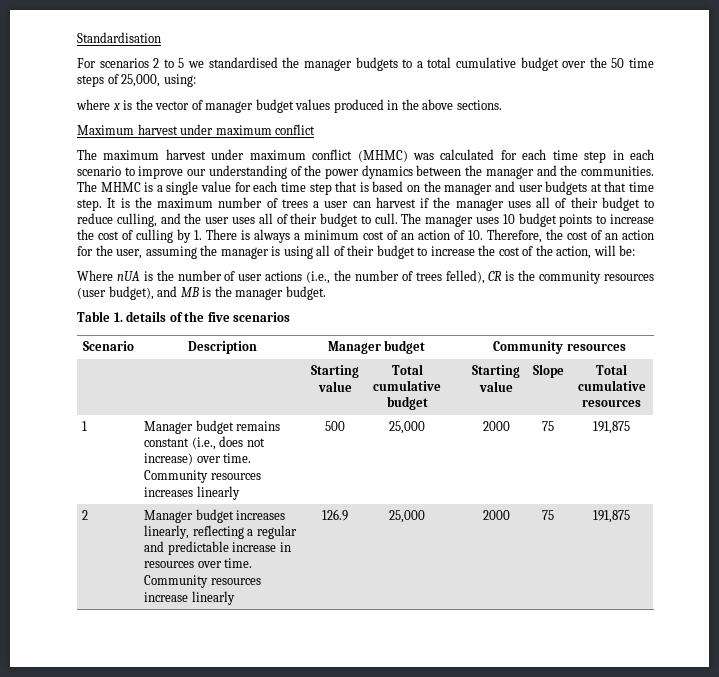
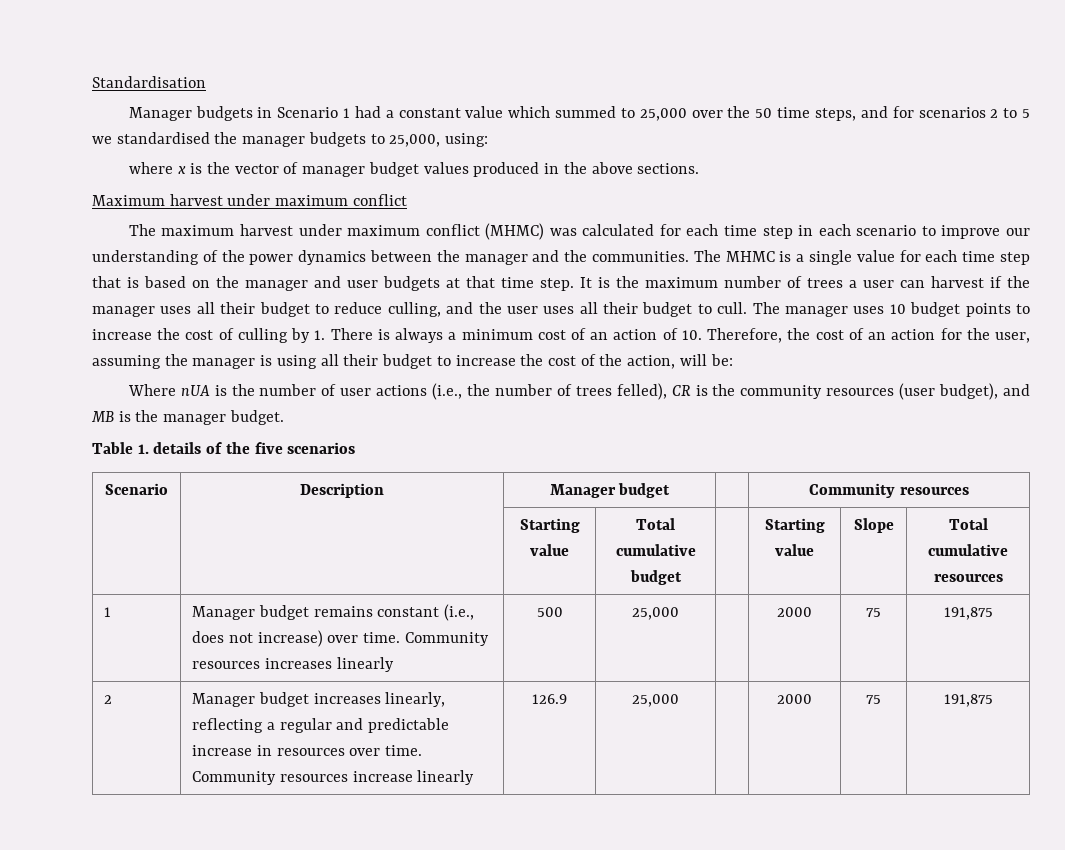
- For scenarios 2 to 5 we standardised the manager budgets to a total cumulative budget over the 50 time steps of 25,000, using:
+ Manager budgets in Scenario 1 had a constant value which summed to 25,000 over the 50 time steps, and for scenarios 2 to 5 we standardised the manager budgets to 25,000, using:
- It is the maximum number of trees a user can harvest if the manager uses all of their budget to reduce culling, and the user uses all of their budget to cull.
+ It is the maximum number of trees a user can harvest if the manager uses all their budget to reduce culling, and the user uses all their budget to cull.
- The manager uses 10 budget points to increase the cost of culling by 1. There is always a minimum cost of an action of 10. Therefore, the cost of an action for the user, assuming the manager is using all of their budget to increase the cost of the action, will be:
+ The manager uses 10 budget points to increase the cost of culling by 1. There is always a minimum cost of an action of 10. Therefore, the cost of an action for the user, assuming the manager is using all their budget to increase the cost of the action, will be:

